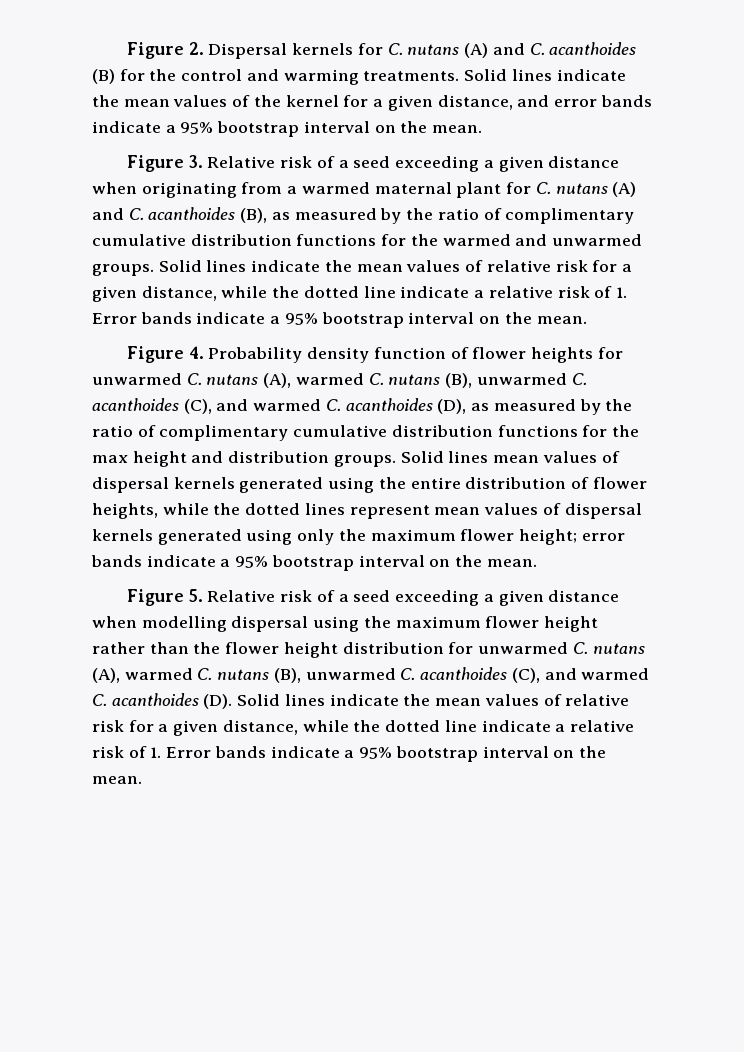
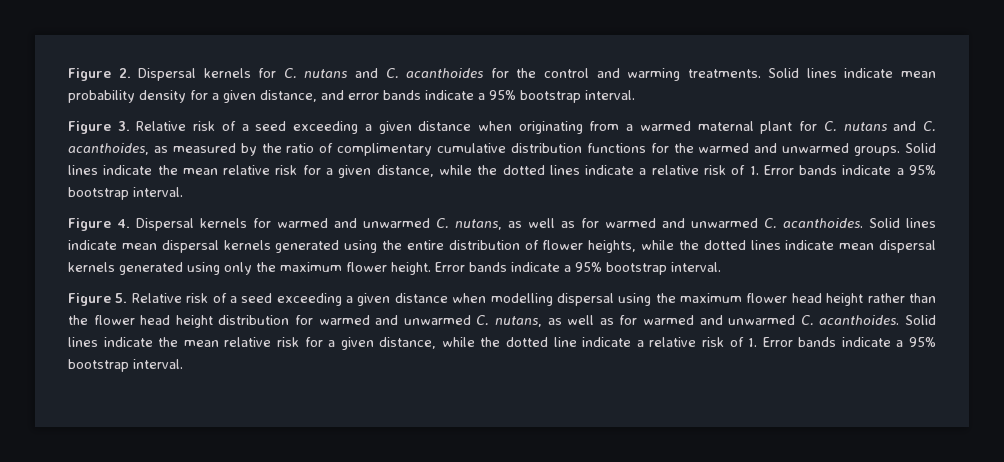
- Figure 2. Dispersal kernels for C. nutans (A) and C. acanthoides (B) for the control and warming treatments.
+ Figure 2. Dispersal kernels for C. nutans and C. acanthoides for the control and warming treatments.
- Solid lines indicate the mean values of the kernel for a given distance, and error bands indicate a 95% bootstrap interval on the mean.
+ Solid lines indicate mean probability density for a given distance, and error bands indicate a 95% bootstrap interval.
- Figure 3. Relative risk of a seed exceeding a given distance when originating from a warmed maternal plant for C. nutans (A) and C. acanthoides (B), as measured by the ratio of complimentary cumulative distribution functions for the warmed and unwarmed groups. Solid lines indicate the mean values of relative risk for a given distance, while the dotted line indicate a relative risk of 1. Error bands indicate a 95% bootstrap interval on the mean.
- Figure 4. Probability density function of flower heights for unwarmed C. nutans (A), warmed C. nutans (B), unwarmed C. acanthoides (C), and warmed C. acanthoides (D), as measured by the ratio of complimentary cumulative distribution functions for the max height and distribution groups. Solid lines mean values of dispersal kernels generated using the entire distribution of flower heights, while the dotted lines represent mean values of dispersal kernels generated using only the maximum flower height; error bands indicate a 95% bootstrap interval on the mean.
- Figure 5. Relative risk of a seed exceeding a given distance when modelling dispersal using the maximum flower height rather than the flower height distribution for unwarmed C. nutans (A), warmed C. nutans (B), unwarmed C. acanthoides (C), and warmed C. acanthoides (D). Solid lines indicate the mean values of relative risk for a given distance, while the dotted line indicate a relative risk of 1. Error bands indicate a 95% bootstrap interval on the mean.
+ Figure 3. Relative risk of a seed exceeding a given distance when originating from a warmed maternal plant for C. nutans and C. acanthoides, as measured by the ratio of complimentary cumulative distribution functions for the warmed and unwarmed groups. Solid lines indicate the mean relative risk for a given distance, while the dotted lines indicate a relative risk of 1. Error bands indicate a 95% bootstrap interval.
+ Figure 4. Dispersal kernels for warmed and unwarmed C. nutans, as well as for warmed and unwarmed C. acanthoides. Solid lines indicate mean dispersal kernels generated using the entire distribution of flower heights, while the dotted lines indicate mean dispersal kernels generated using only the maximum flower height. Error bands indicate a 95% bootstrap interval.
+ Figure 5. Relative risk of a seed exceeding a given distance when modelling dispersal using the maximum flower head height rather than the flower head height distribution for warmed and unwarmed C. nutans, as well as for warmed and unwarmed C. acanthoides. Solid lines indicate the mean relative risk for a given distance, while the dotted line indicate a relative risk of 1. Error bands indicate a 95% bootstrap interval.

